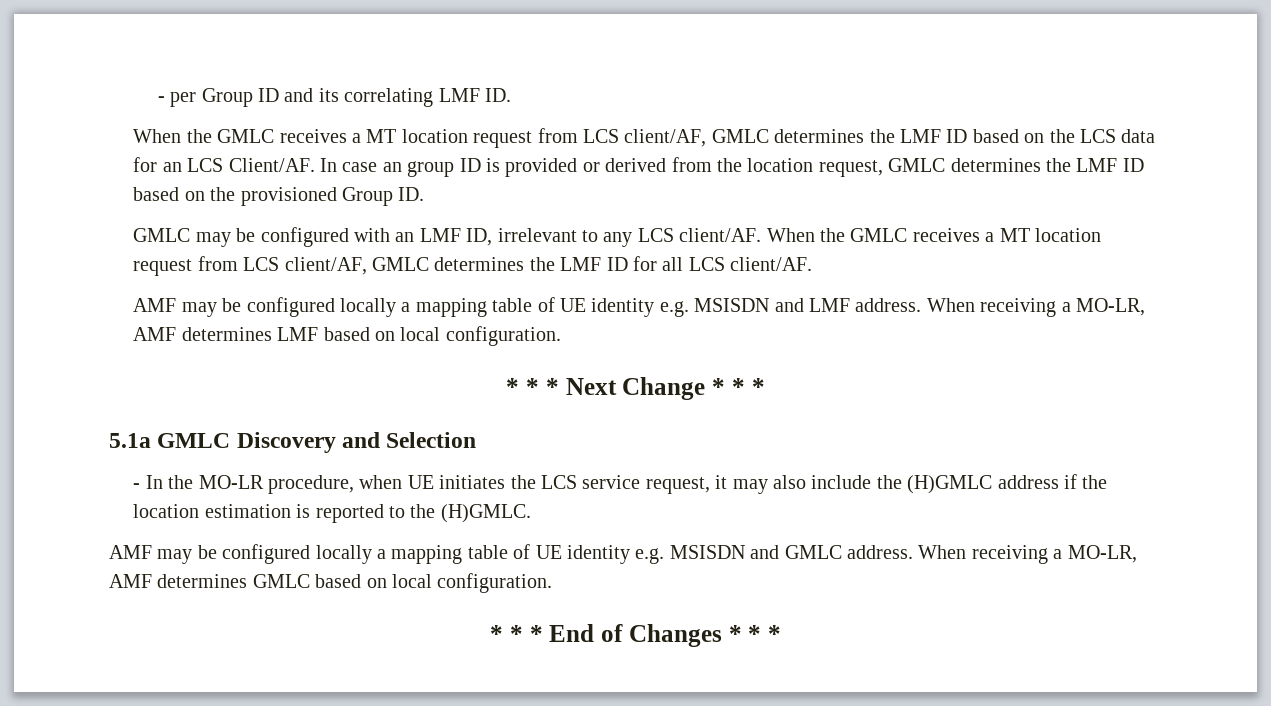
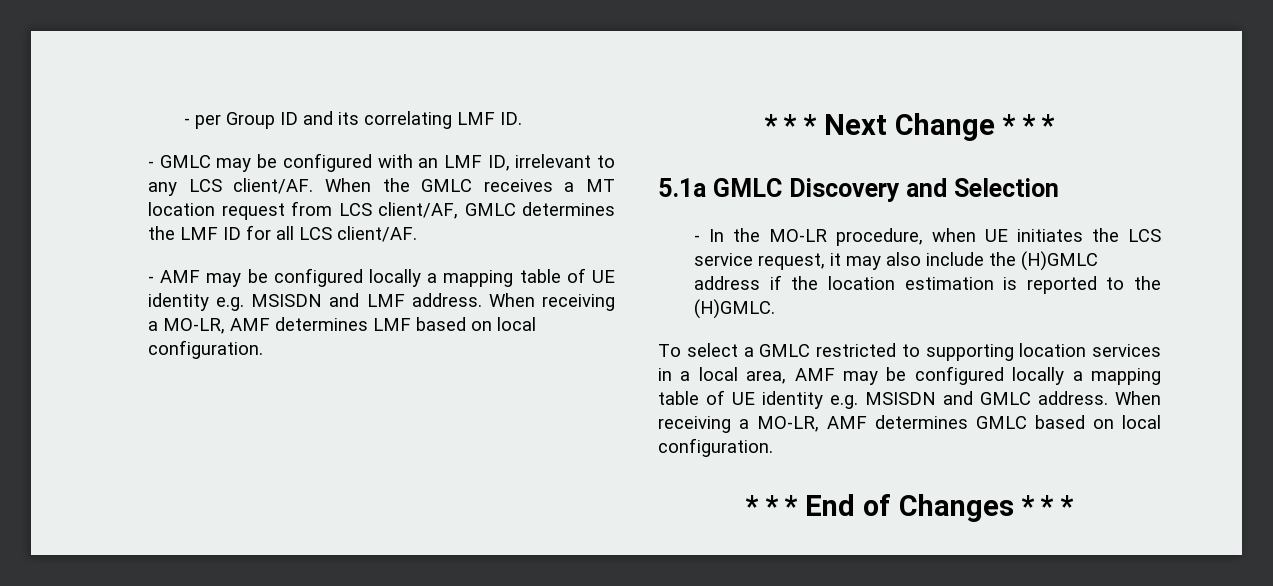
- When the GMLC receives a MT location request from LCS client/AF, GMLC determines the LMF ID based on the LCS data for an LCS Client/AF. In case an group ID is provided or derived from the location request, GMLC determines the LMF ID based on the provisioned Group ID.
- GMLC may be configured with an LMF ID, irrelevant to any LCS client/AF.
+ - GMLC may be configured with an LMF ID, irrelevant to any LCS client/AF.
- AMF may be configured locally a mapping table of UE identity e.g. MSISDN and LMF address.
+ - AMF may be configured locally a mapping table of UE identity e.g. MSISDN and LMF address.
- AMF may be configured locally a mapping table of UE identity e.g. MSISDN and GMLC address.
+ To select a GMLC restricted to supporting location services in a local area, AMF may be configured locally a mapping table of UE identity e.g. MSISDN and GMLC address.

